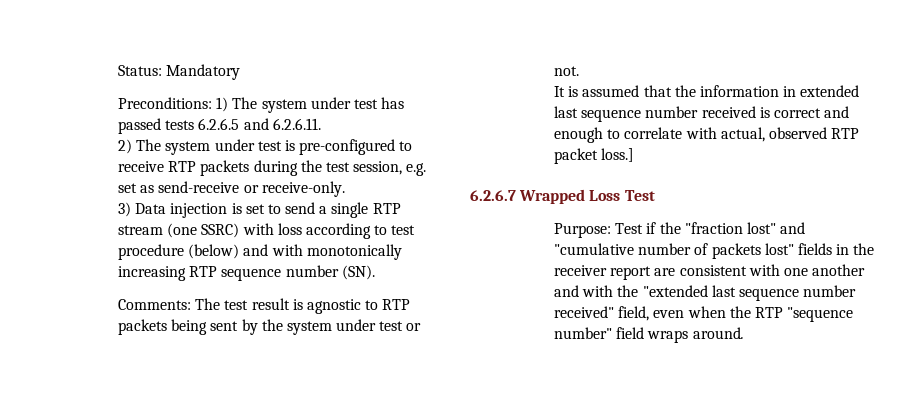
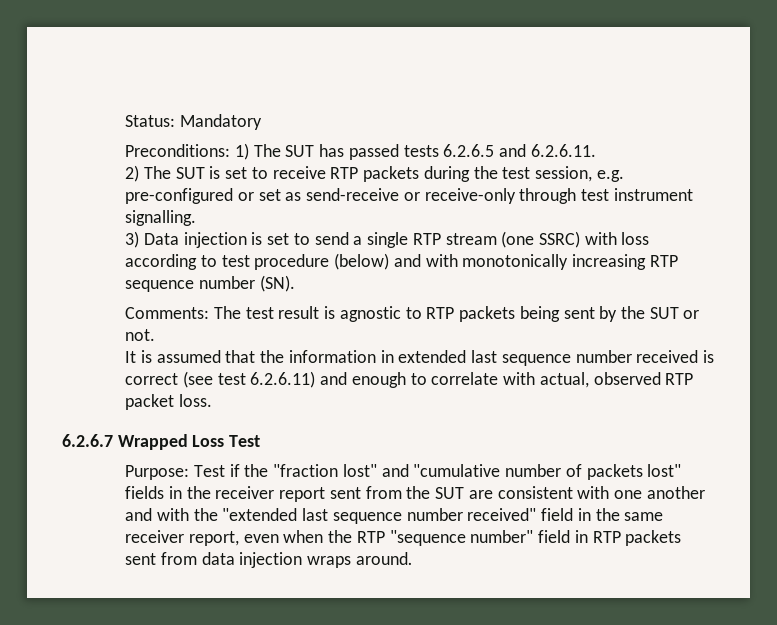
- Preconditions: 1) The system under test has passed tests 6.2.6.5 and 6.2.6.11.
+ Preconditions: 1) The SUT has passed tests 6.2.6.5 and 6.2.6.11.
- 2) The system under test is pre-configured to receive RTP packets during the test session, e.g. set as send-receive or receive-only.
+ 2) The SUT is set to receive RTP packets during the test session, e.g. pre-configured or set as send-receive or receive-only through test instrument signalling.
- Comments: The test result is agnostic to RTP packets being sent by the system under test or not.
+ Comments: The test result is agnostic to RTP packets being sent by the SUT or not.
- It is assumed that the information in extended last sequence number received is correct and enough to correlate with actual, observed RTP packet loss.]
+ It is assumed that the information in extended last sequence number received is correct (see test 6.2.6.11) and enough to correlate with actual, observed RTP packet loss.
- Purpose: Test if the "fraction lost" and "cumulative number of packets lost" fields in the receiver report are consistent with one another and with the "extended last sequence number received" field, even when the RTP "sequence number" field wraps around.
+ Purpose: Test if the "fraction lost" and "cumulative number of packets lost" fields in the receiver report sent from the SUT are consistent with one another and with the "extended last sequence number received" field in the same receiver report, even when the RTP "sequence number" field in RTP packets sent from data injection wraps around.

